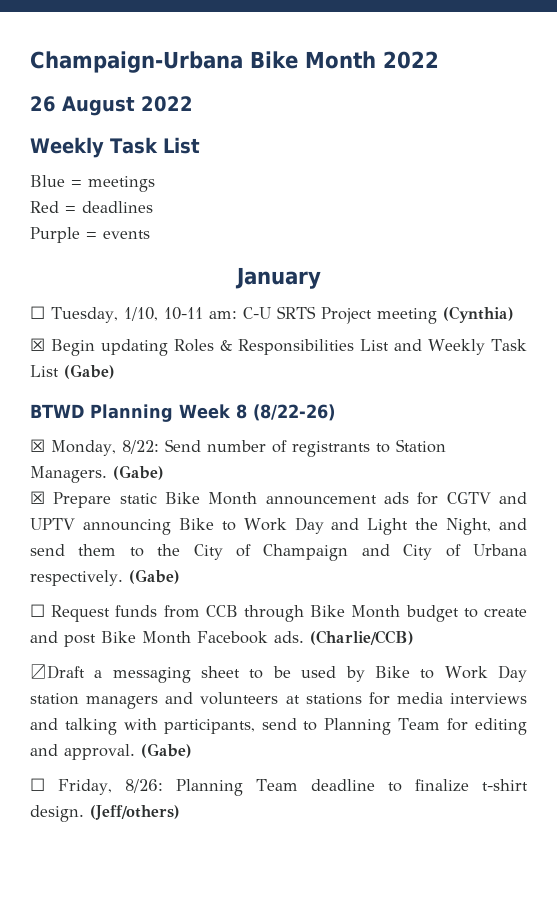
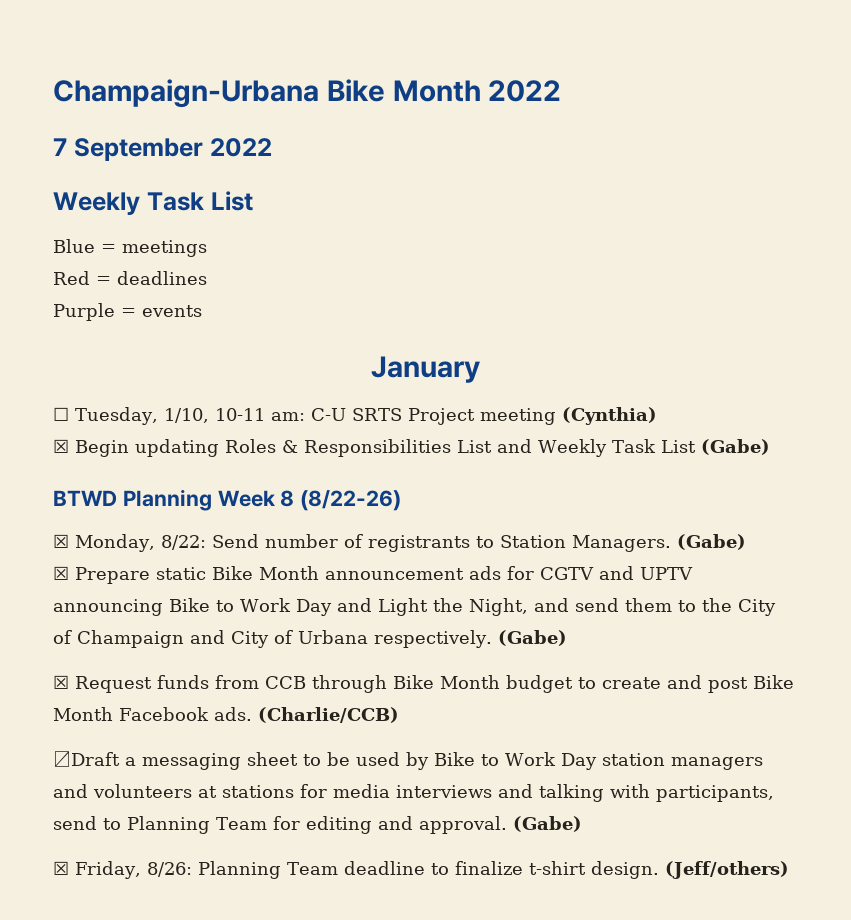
- 26 August 2022
+ 7 September 2022
- ☐ Request funds from CCB through Bike Month budget to create and post Bike Month Facebook ads.
+ ☒ Request funds from CCB through Bike Month budget to create and post Bike Month Facebook ads.
- ☐ Friday, 8/26: Planning Team deadline to finalize t-shirt design.
+ ☒ Friday, 8/26: Planning Team deadline to finalize t-shirt design.

